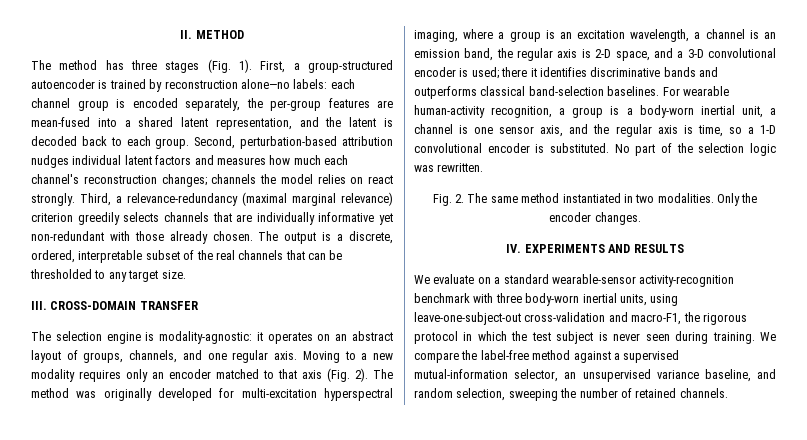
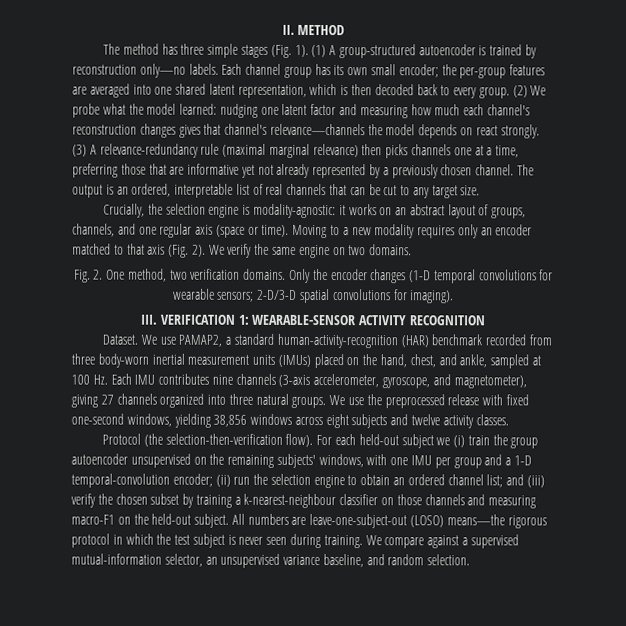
- The method has three stages (Fig. 1).
+ The method has three simple stages (Fig. 1).
- First, a group-structured autoencoder is trained by reconstruction alone—no labels: each channel group is encoded separately, the per-group features are mean-fused into a shared latent representation, and the latent is decoded back to each group. Second, perturbation-based attribution nudges individual latent factors and measures how much each channel's reconstruction changes; channels the model relies on react strongly.
+ (1) A group-structured autoencoder is trained by reconstruction only—no labels. Each channel group has its own small encoder; the per-group features are averaged into one shared latent representation, which is then decoded back to every group. (2) We probe what the model learned: nudging one latent factor and measuring how much each channel's reconstruction changes gives that channel's relevance—channels the model depends on react strongly.
- Third, a relevance-redundancy (maximal marginal relevance) criterion greedily selects channels that are individually informative yet non-redundant with those already chosen. The output is a discrete, ordered, interpretable subset of the real channels that can be thresholded to any target size.
+ (3) A relevance-redundancy rule (maximal marginal relevance) then picks channels one at a time, preferring those that are informative yet not already represented by a previously chosen channel. The output is an ordered, interpretable list of real channels that can be cut to any target size.
- III. CROSS-DOMAIN TRANSFER
- The selection engine is modality-agnostic: it operates on an abstract layout of groups, channels, and one regular axis.
+ Crucially, the selection engine is modality-agnostic: it works on an abstract layout of groups, channels, and one regular axis (space or time).
- The method was originally developed for multi-excitation hyperspectral imaging, where a group is an excitation wavelength, a channel is an emission band, the regular axis is 2-D space, and a 3-D convolutional encoder is used; there it identifies discriminative bands and outperforms classical band-selection baselines. For wearable human-activity recognition, a group is a body-worn inertial unit, a channel is one sensor axis, and the regular axis is time, so a 1-D convolutional encoder is substituted. No part of the selection logic was rewritten.
- Fig. 2. The same method instantiated in two modalities. Only the encoder changes.
- IV. EXPERIMENTS AND RESULTS
- We evaluate on a standard wearable-sensor activity-recognition benchmark with three body-worn inertial units, using leave-one-subject-out cross-validation and macro-F1, the rigorous protocol in which the test subject is never seen during training.
+ We verify the same engine on two domains.
+ Fig. 2. One method, two verification domains. Only the encoder changes (1-D temporal convolutions for wearable sensors; 2-D/3-D spatial convolutions for imaging).
+ III. VERIFICATION 1: WEARABLE-SENSOR ACTIVITY RECOGNITION
+ Dataset. We use PAMAP2, a standard human-activity-recognition (HAR) benchmark recorded from three body-worn inertial measurement units (IMUs) placed on the hand, chest, and ankle, sampled at 100 Hz. Each IMU contributes nine channels (3-axis accelerometer, gyroscope, and magnetometer), giving 27 channels organized into three natural groups. We use the preprocessed release with fixed one-second windows, yielding 38,856 windows across eight subjects and twelve activity classes.
+ Protocol (the selection-then-verification flow). For each held-out subject we (i) train the group autoencoder unsupervised on the remaining subjects' windows, with one IMU per group and a 1-D temporal-convolution encoder; (ii) run the selection engine to obtain an ordered channel list; and (iii) verify the chosen subset by training a k-nearest-neighbour classifier on those channels and measuring macro-F1 on the held-out subject. All numbers are leave-one-subject-out (LOSO) means—the rigorous protocol in which the test subject is never seen during training.
- We compare the label-free method against a supervised mutual-information selector, an unsupervised variance baseline, and random selection, sweeping the number of retained channels.
+ We compare against a supervised mutual-information selector, an unsupervised variance baseline, and random selection.

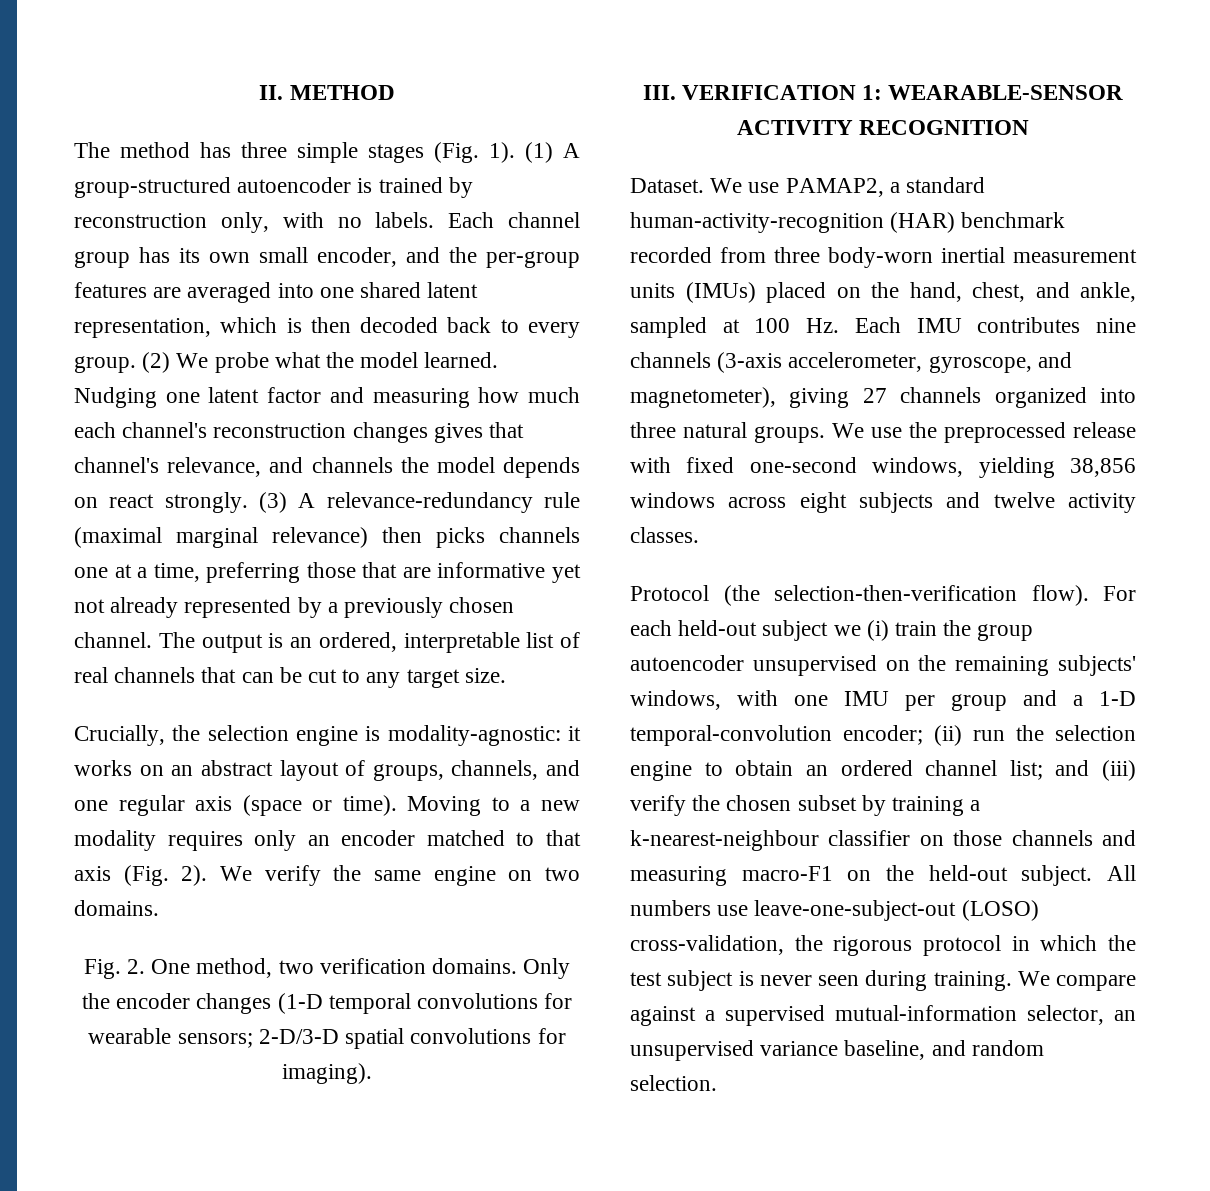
- (1) A group-structured autoencoder is trained by reconstruction only—no labels.
+ (1) A group-structured autoencoder is trained by reconstruction only, with no labels.
- Each channel group has its own small encoder; the per-group features are averaged into one shared latent representation, which is then decoded back to every group.
+ Each channel group has its own small encoder, and the per-group features are averaged into one shared latent representation, which is then decoded back to every group.
- (2) We probe what the model learned: nudging one latent factor and measuring how much each channel's reconstruction changes gives that channel's relevance—channels the model depends on react strongly.
+ (2) We probe what the model learned. Nudging one latent factor and measuring how much each channel's reconstruction changes gives that channel's relevance, and channels the model depends on react strongly.
- All numbers are leave-one-subject-out (LOSO) means—the rigorous protocol in which the test subject is never seen during training.
+ All numbers use leave-one-subject-out (LOSO) cross-validation, the rigorous protocol in which the test subject is never seen during training.

